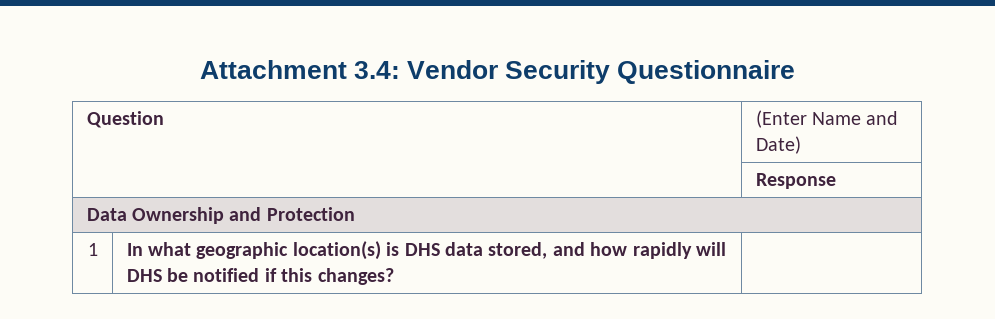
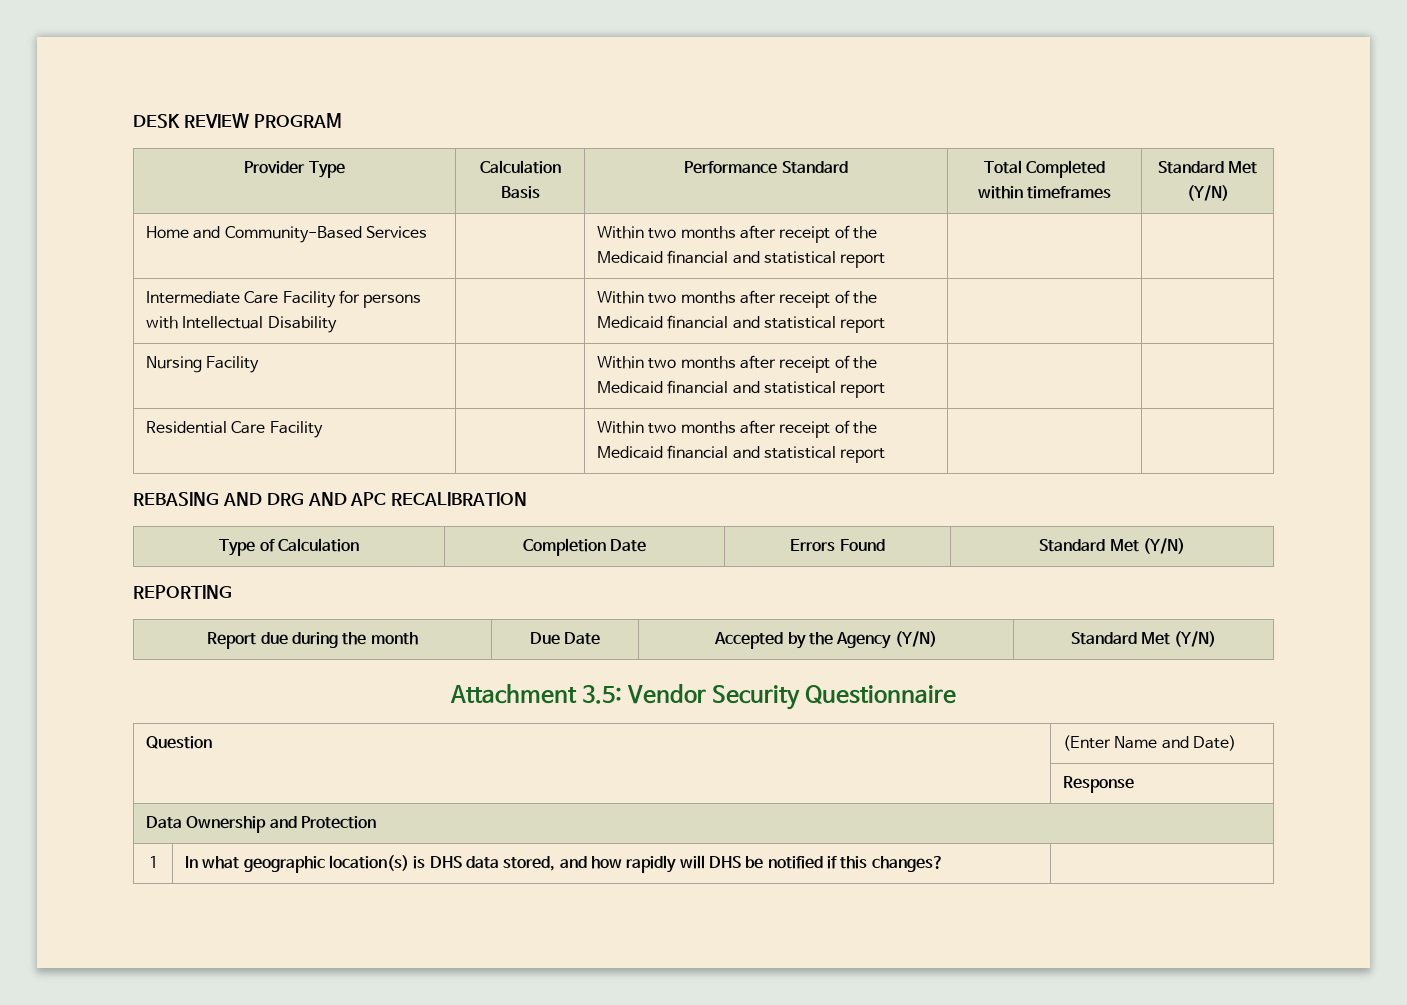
- Attachment 3.4: Vendor Security Questionnaire
+ DESK REVIEW PROGRAM
+ Provider Type | Calculation Basis | Performance Standard | Total Completed within timeframes | Standard Met (Y/N)
+ Home and Community-Based Services | | Within two months after receipt of the Medicaid financial and statistical report | |
+ Intermediate Care Facility for persons with Intellectual Disability | | Within two months after receipt of the Medicaid financial and statistical report | |
+ Nursing Facility | | Within two months after receipt of the Medicaid financial and statistical report | |
+ Residential Care Facility | | Within two months after receipt of the Medicaid financial and statistical report | |
+ REBASING AND DRG AND APC RECALIBRATION
+ Type of Calculation | Completion Date | Errors Found | Standard Met (Y/N)
+ REPORTING
+ Report due during the month | Due Date | Accepted by the Agency (Y/N) | Standard Met (Y/N)
+ Attachment 3.5: Vendor Security Questionnaire

